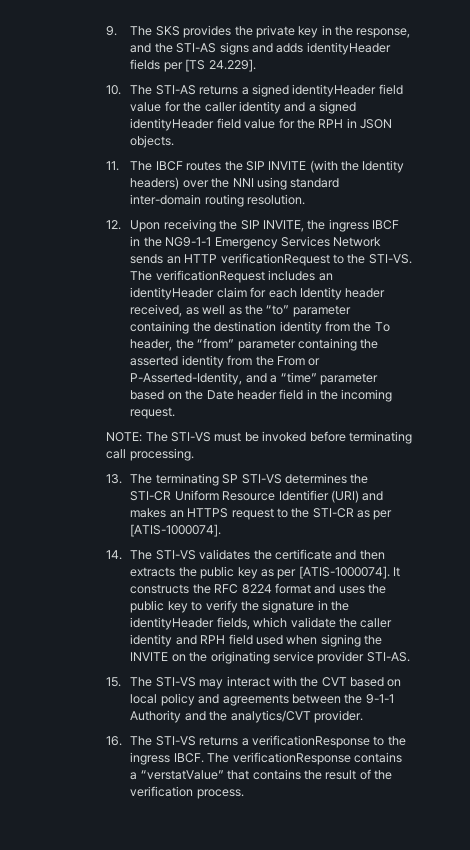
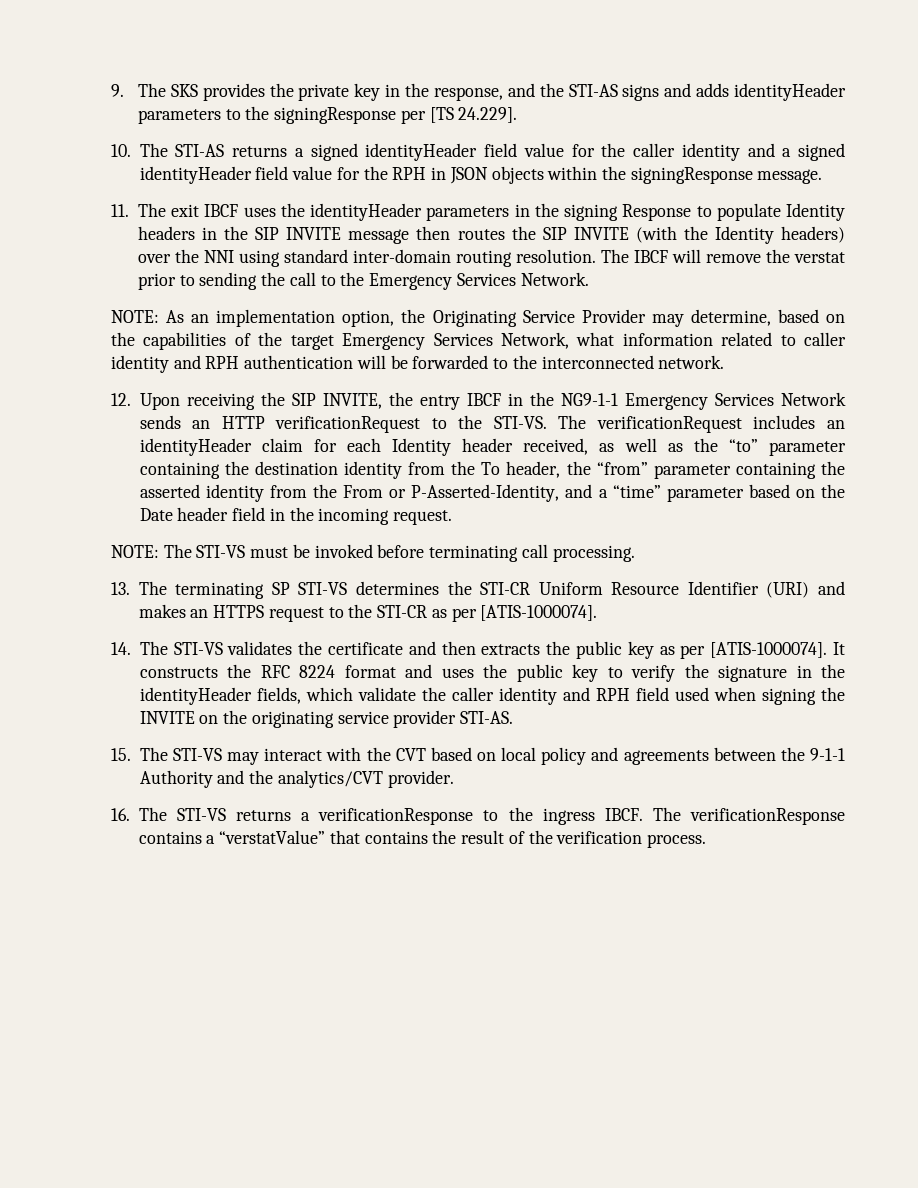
- 9. The SKS provides the private key in the response, and the STI-AS signs and adds identityHeader fields per [TS 24.229].
+ 9. The SKS provides the private key in the response, and the STI-AS signs and adds identityHeader parameters to the signingResponse per [TS 24.229].
- 10. The STI-AS returns a signed identityHeader field value for the caller identity and a signed identityHeader field value for the RPH in JSON objects.
- 11. The IBCF routes the SIP INVITE (with the Identity headers) over the NNI using standard inter-domain routing resolution.
+ 10. The STI-AS returns a signed identityHeader field value for the caller identity and a signed identityHeader field value for the RPH in JSON objects within the signingResponse message.
+ 11. The exit IBCF uses the identityHeader parameters in the signing Response to populate Identity headers in the SIP INVITE message then routes the SIP INVITE (with the Identity headers) over the NNI using standard inter-domain routing resolution. The IBCF will remove the verstat prior to sending the call to the Emergency Services Network.
+ NOTE: As an implementation option, the Originating Service Provider may determine, based on the capabilities of the target Emergency Services Network, what information related to caller identity and RPH authentication will be forwarded to the interconnected network.
- 12. Upon receiving the SIP INVITE, the ingress IBCF in the NG9-1-1 Emergency Services Network sends an HTTP verificationRequest to the STI-VS.
+ 12. Upon receiving the SIP INVITE, the entry IBCF in the NG9-1-1 Emergency Services Network sends an HTTP verificationRequest to the STI-VS.

